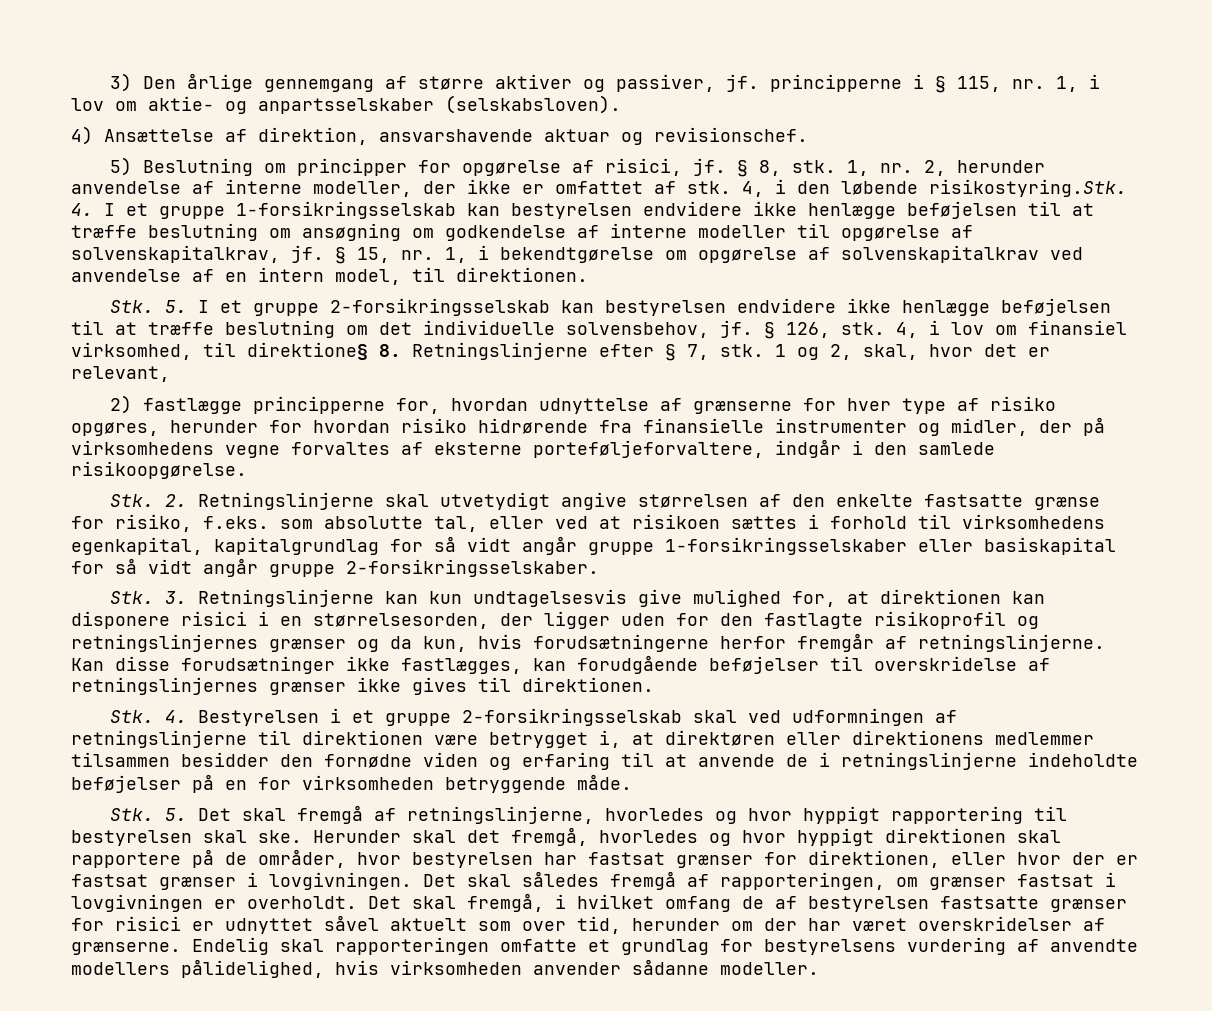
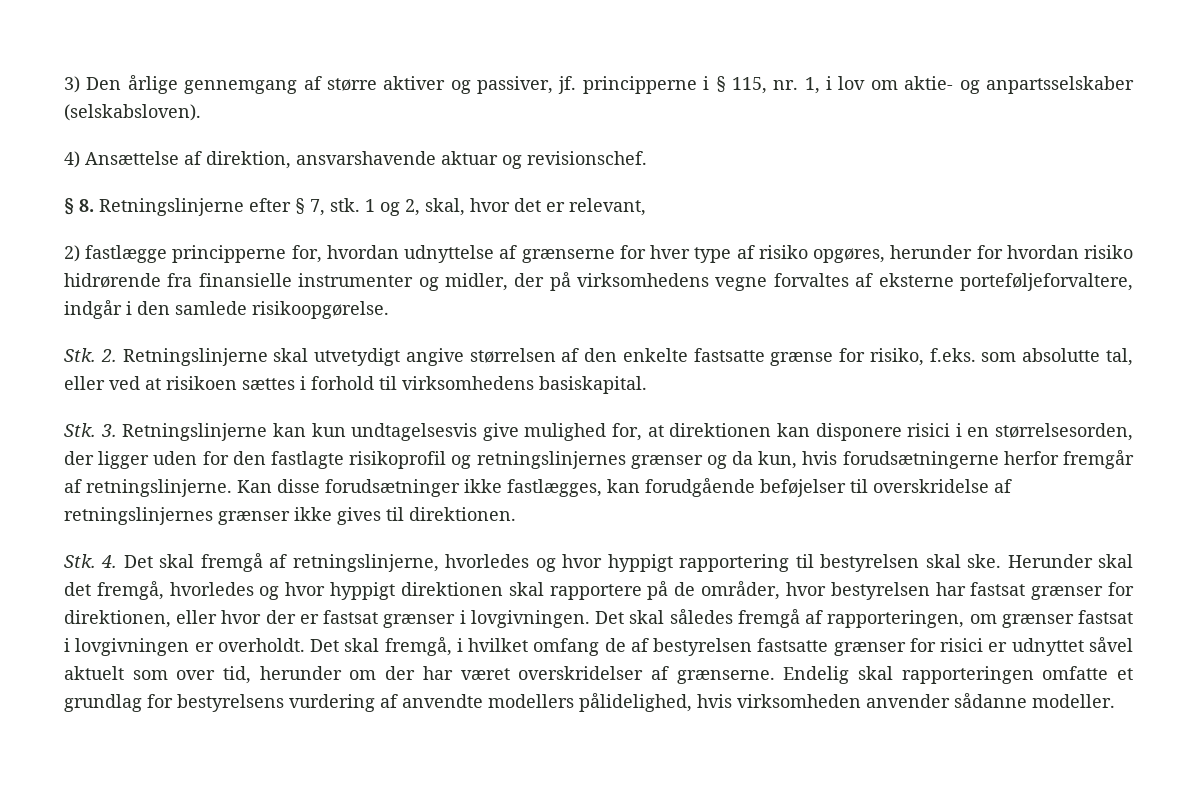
- 5) Beslutning om principper for opgørelse af risici, jf. § 8, stk. 1, nr. 2, herunder anvendelse af interne modeller, der ikke er omfattet af stk. 4, i den løbende risikostyring.Stk. 4. I et gruppe 1-forsikringsselskab kan bestyrelsen endvidere ikke henlægge beføjelsen til at træffe beslutning om ansøgning om godkendelse af interne modeller til opgørelse af solvenskapitalkrav, jf. § 15, nr. 1, i bekendtgørelse om opgørelse af solvenskapitalkrav ved anvendelse af en intern model, til direktionen.
- Stk. 5. I et gruppe 2-forsikringsselskab kan bestyrelsen endvidere ikke henlægge beføjelsen til at træffe beslutning om det individuelle solvensbehov, jf. § 126, stk. 4, i lov om finansiel virksomhed, til direktione§ 8. Retningslinjerne efter § 7, stk.
+ § 8. Retningslinjerne efter § 7, stk.
- Stk. 2. Retningslinjerne skal utvetydigt angive størrelsen af den enkelte fastsatte grænse for risiko, f.eks. som absolutte tal, eller ved at risikoen sættes i forhold til virksomhedens egenkapital, kapitalgrundlag for så vidt angår gruppe 1-forsikringsselskaber eller basiskapital for så vidt angår gruppe 2-forsikringsselskaber.
+ Stk. 2. Retningslinjerne skal utvetydigt angive størrelsen af den enkelte fastsatte grænse for risiko, f.eks. som absolutte tal, eller ved at risikoen sættes i forhold til virksomhedens basiskapital.
- Stk. 4. Bestyrelsen i et gruppe 2-forsikringsselskab skal ved udformningen af retningslinjerne til direktionen være betrygget i, at direktøren eller direktionens medlemmer tilsammen besidder den fornødne viden og erfaring til at anvende de i retningslinjerne indeholdte beføjelser på en for virksomheden betryggende måde.
- Stk. 5. Det skal fremgå af retningslinjerne, hvorledes og hvor hyppigt rapportering til bestyrelsen skal ske.
+ Stk. 4. Det skal fremgå af retningslinjerne, hvorledes og hvor hyppigt rapportering til bestyrelsen skal ske.

